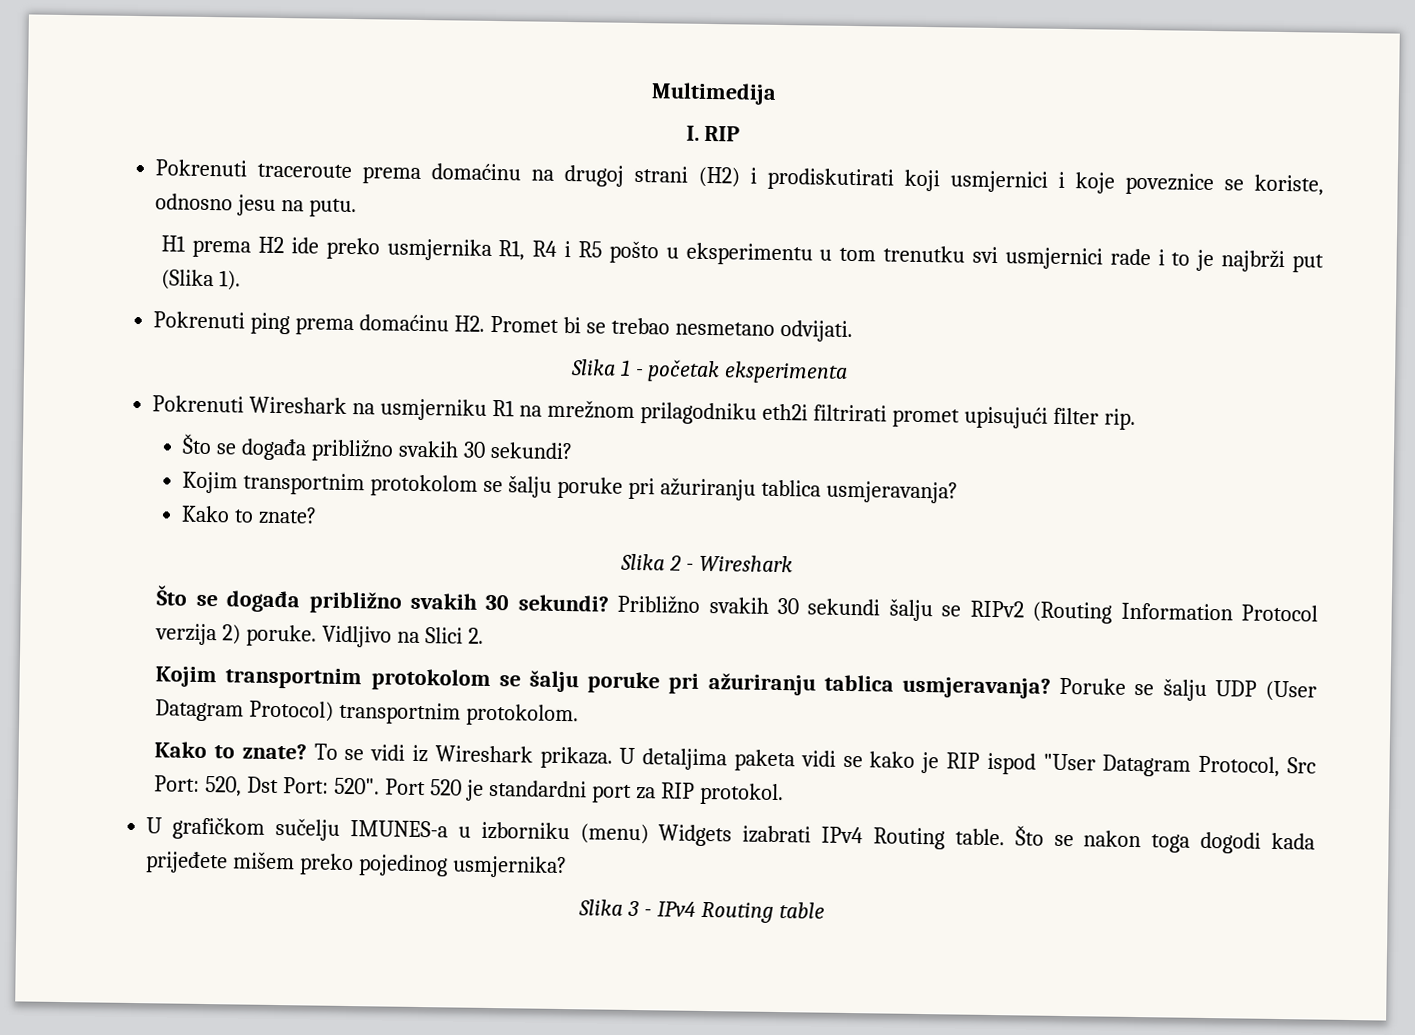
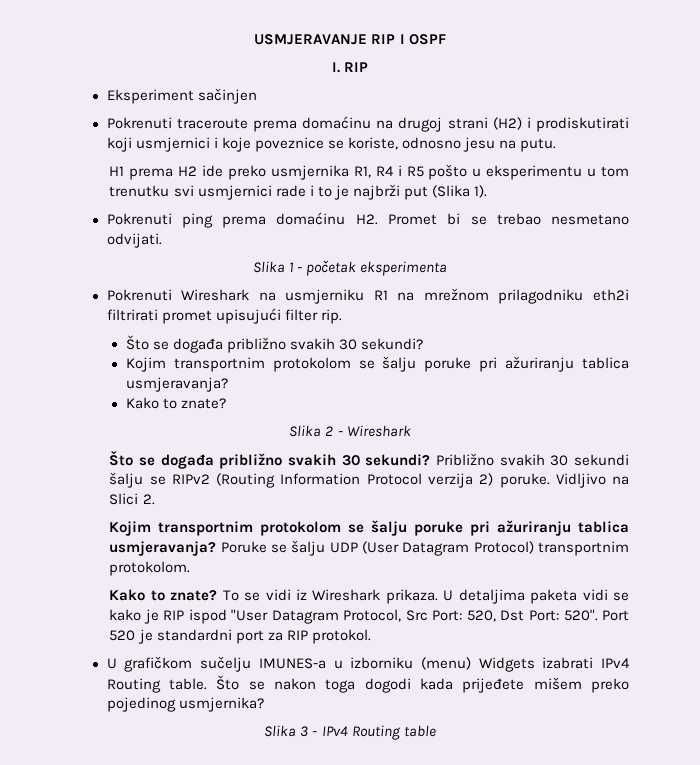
- Multimedija
+ USMJERAVANJE RIP I OSPF
+ Eksperiment sačinjen

